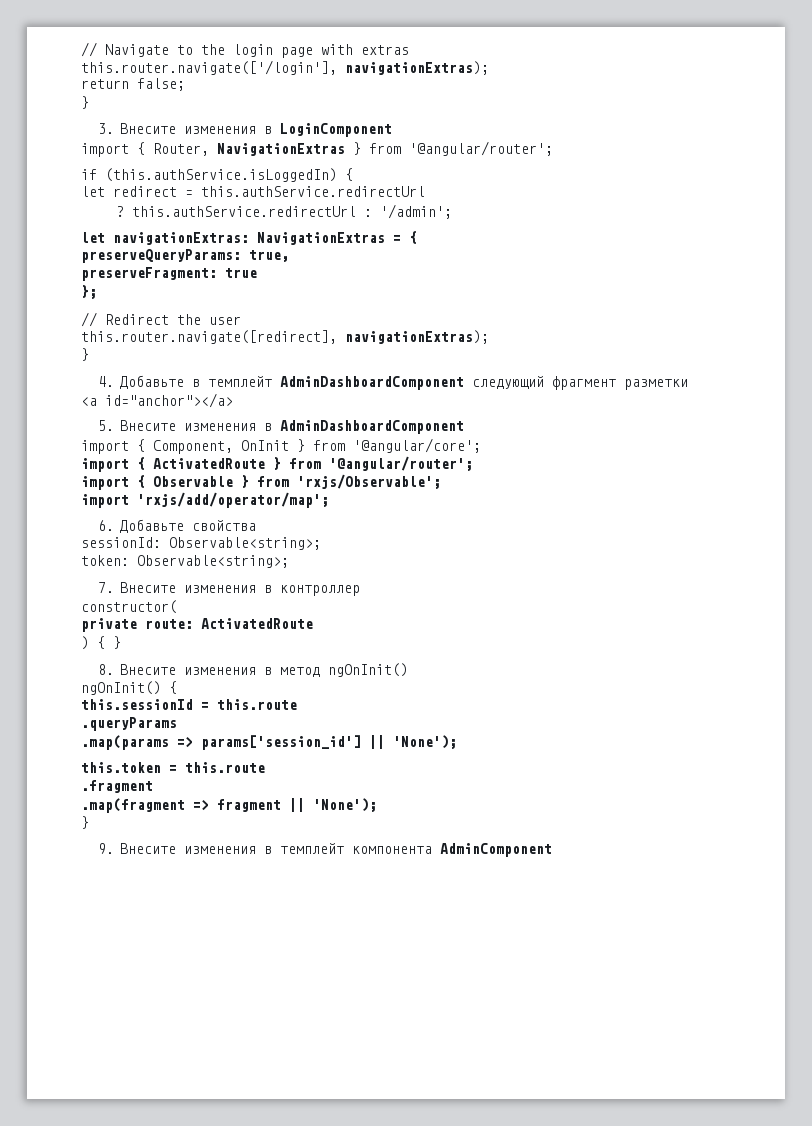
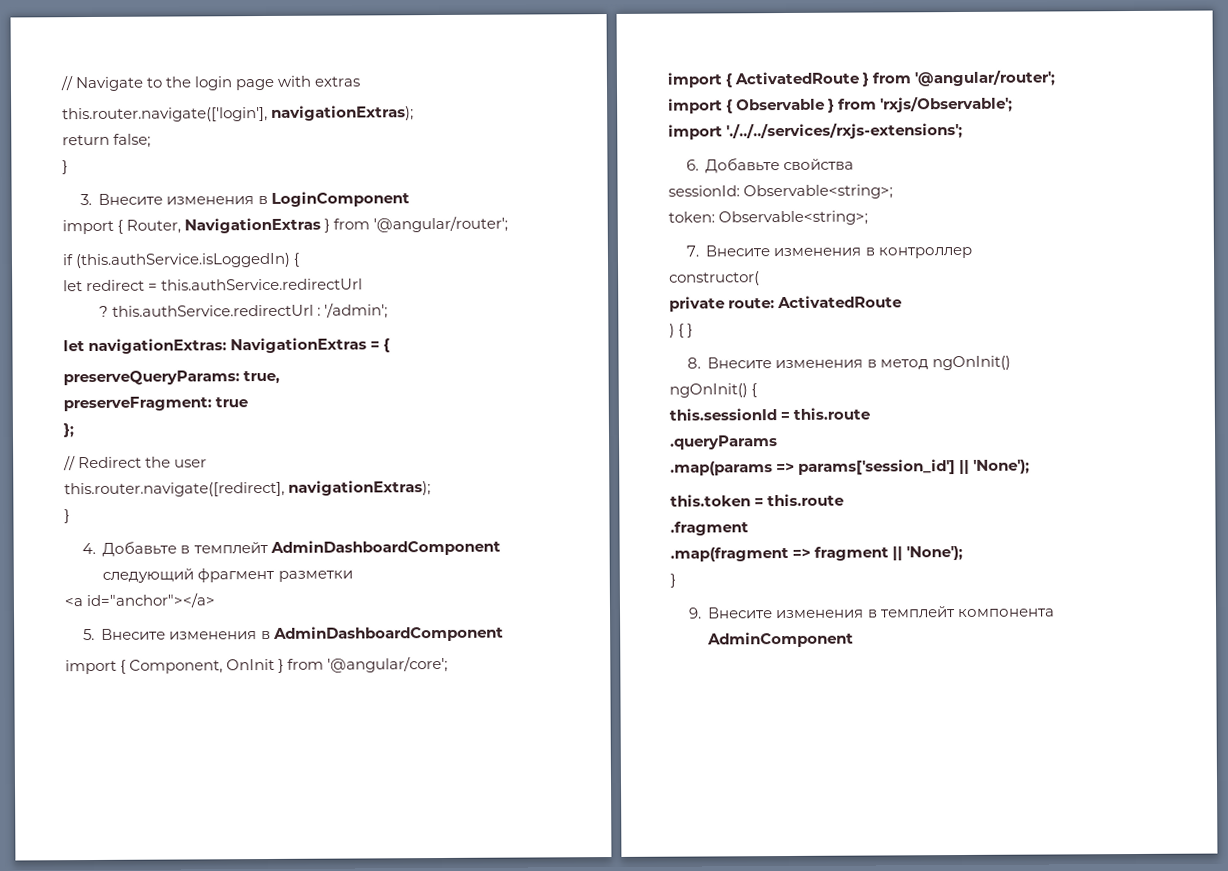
- this.router.navigate(['/login'], navigationExtras);
+ this.router.navigate(['login'], navigationExtras);
- import 'rxjs/add/operator/map';
+ import './../../services/rxjs-extensions';

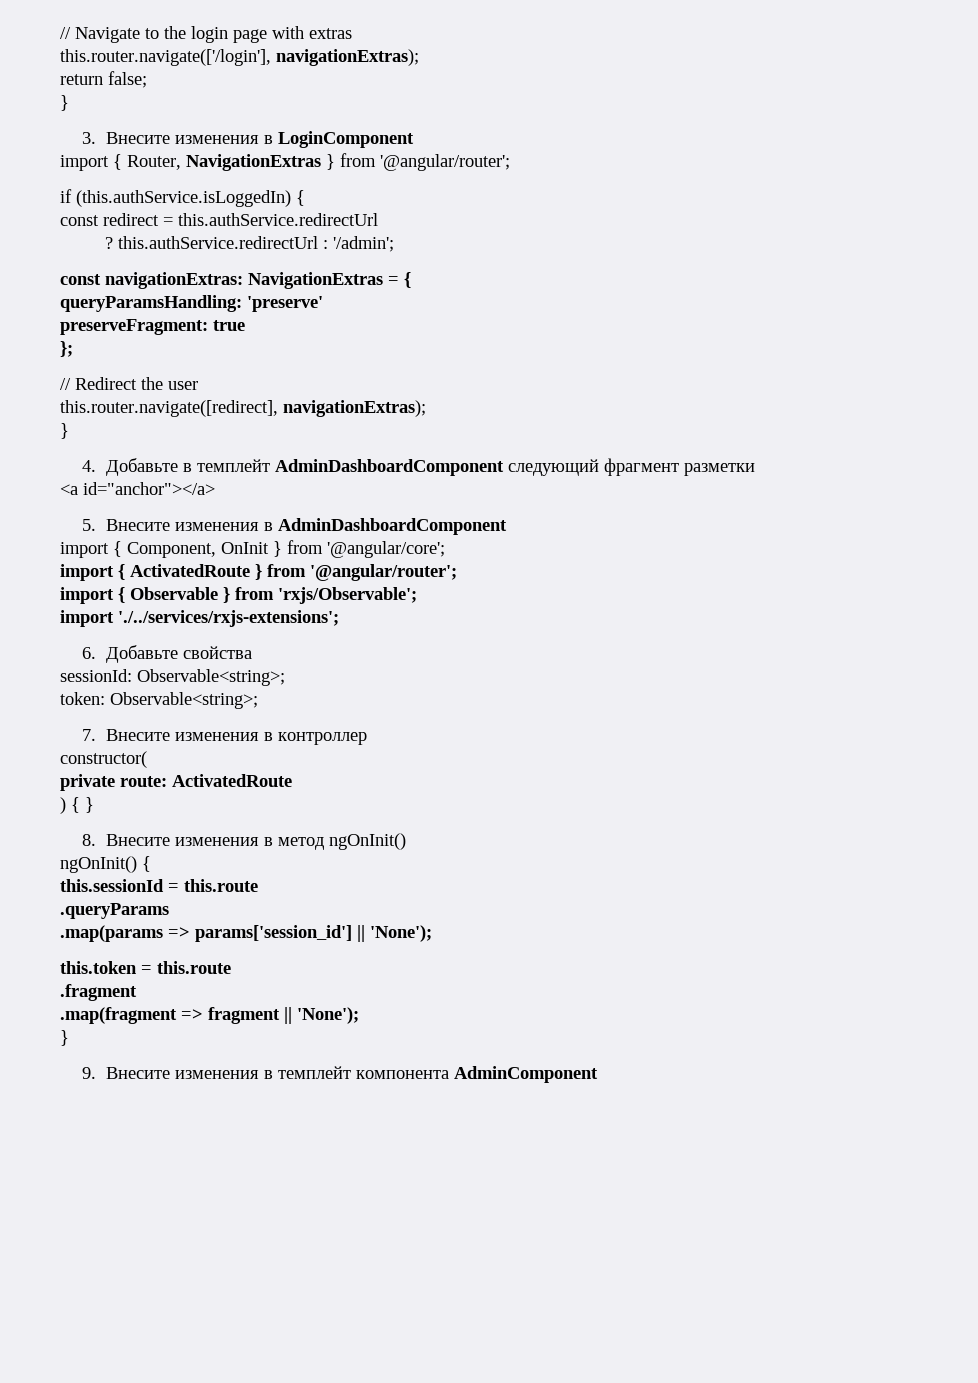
- this.router.navigate(['login'], navigationExtras);
+ this.router.navigate(['/login'], navigationExtras);
- let redirect = this.authService.redirectUrl
+ const redirect = this.authService.redirectUrl
- let navigationExtras: NavigationExtras = {
+ const navigationExtras: NavigationExtras = {
- preserveQueryParams: true,
+ queryParamsHandling: 'preserve'
- import './../../services/rxjs-extensions';
+ import './../services/rxjs-extensions';

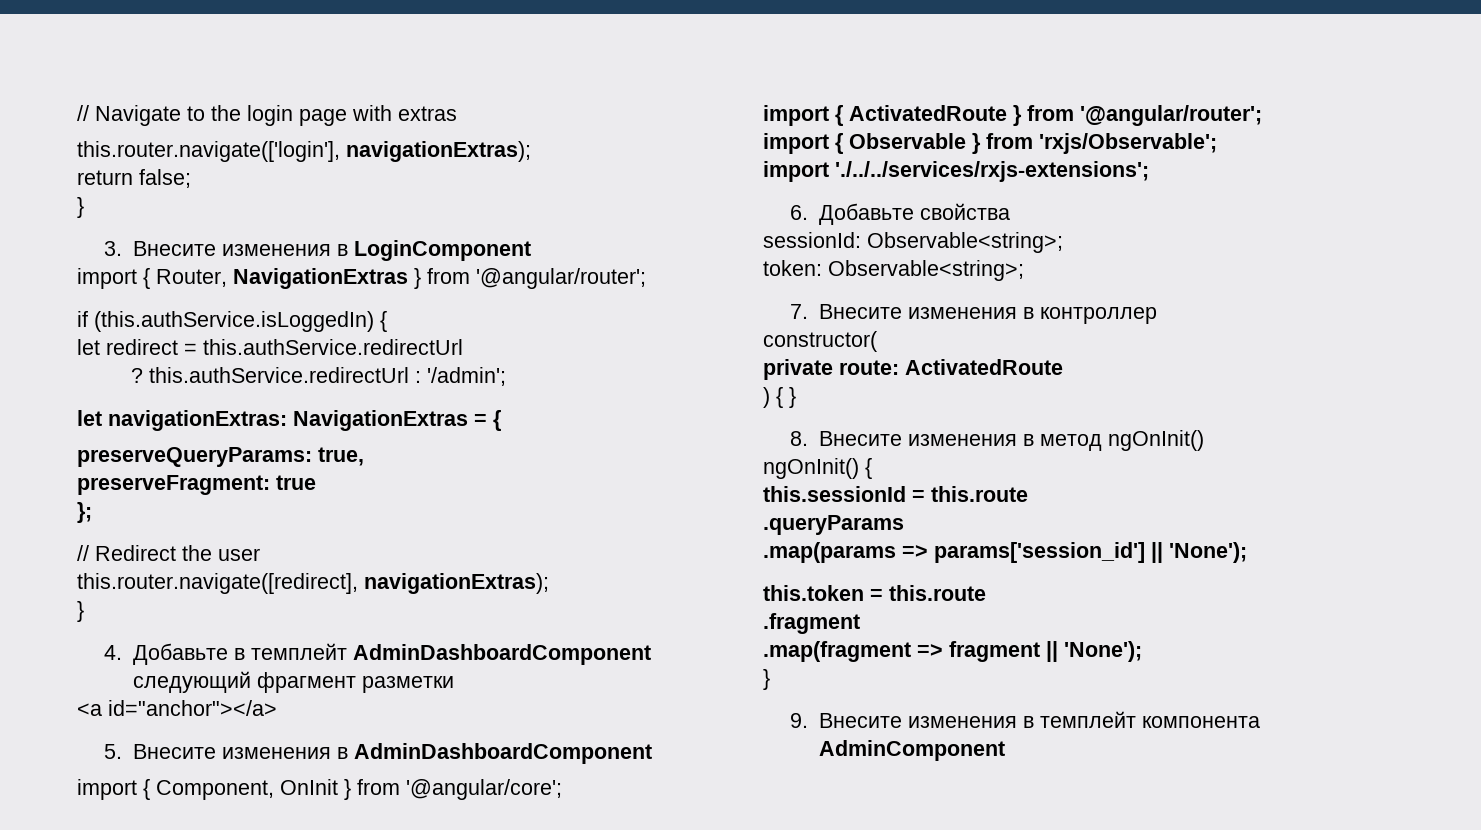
- this.router.navigate(['/login'], navigationExtras);
+ this.router.navigate(['login'], navigationExtras);
- const redirect = this.authService.redirectUrl
+ let redirect = this.authService.redirectUrl
- const navigationExtras: NavigationExtras = {
+ let navigationExtras: NavigationExtras = {
- queryParamsHandling: 'preserve'
+ preserveQueryParams: true,
- import './../services/rxjs-extensions';
+ import './../../services/rxjs-extensions';

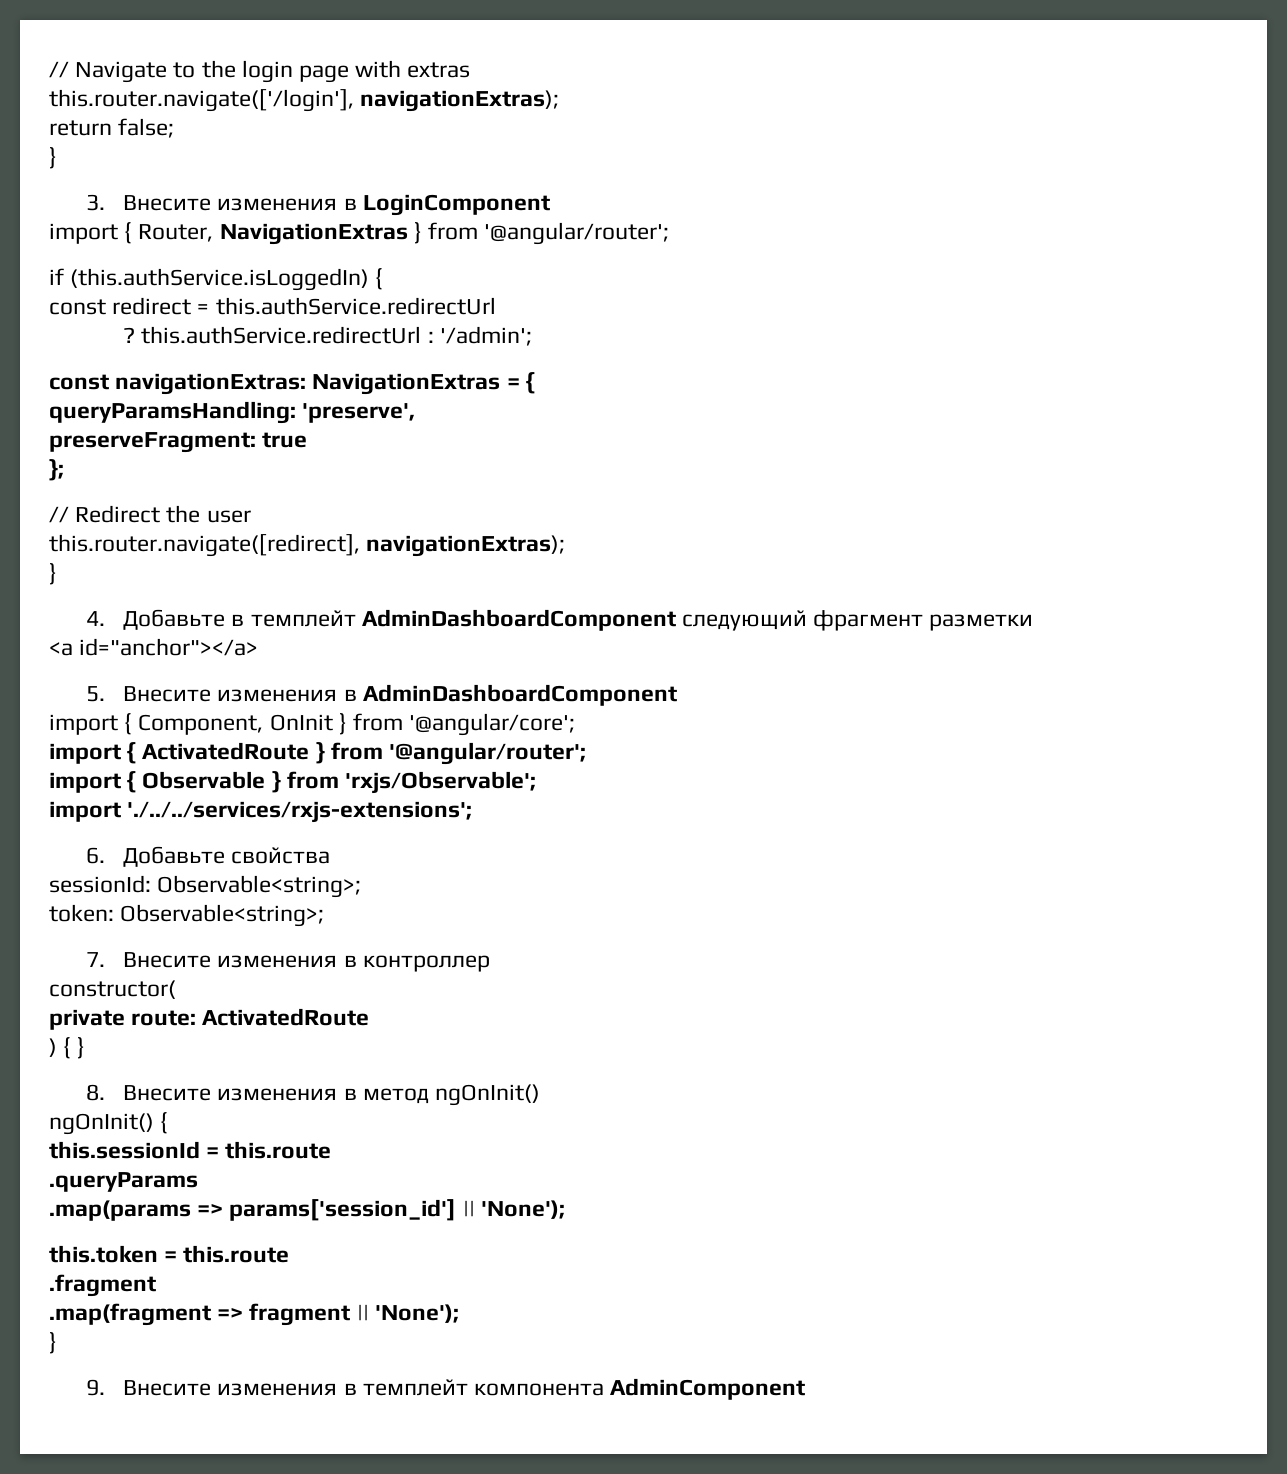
- this.router.navigate(['login'], navigationExtras);
+ this.router.navigate(['/login'], navigationExtras);
- let redirect = this.authService.redirectUrl
+ const redirect = this.authService.redirectUrl
- let navigationExtras: NavigationExtras = {
+ const navigationExtras: NavigationExtras = {
- preserveQueryParams: true,
+ queryParamsHandling: 'preserve',

